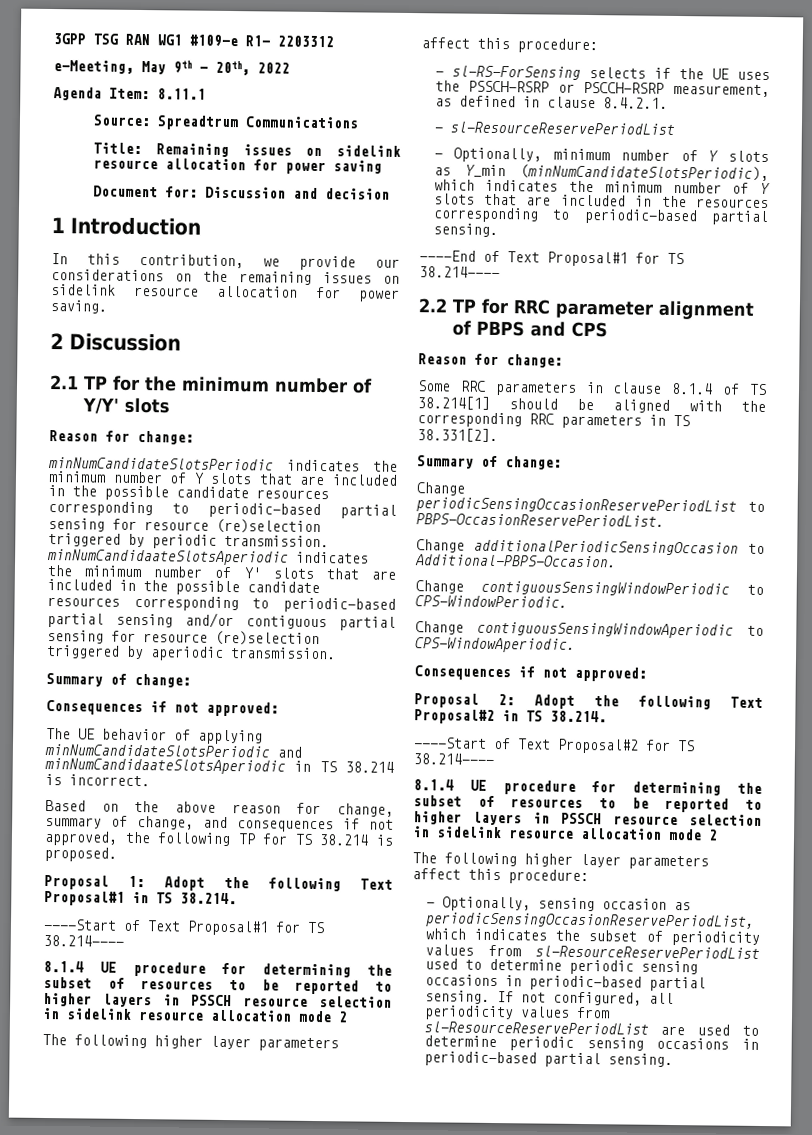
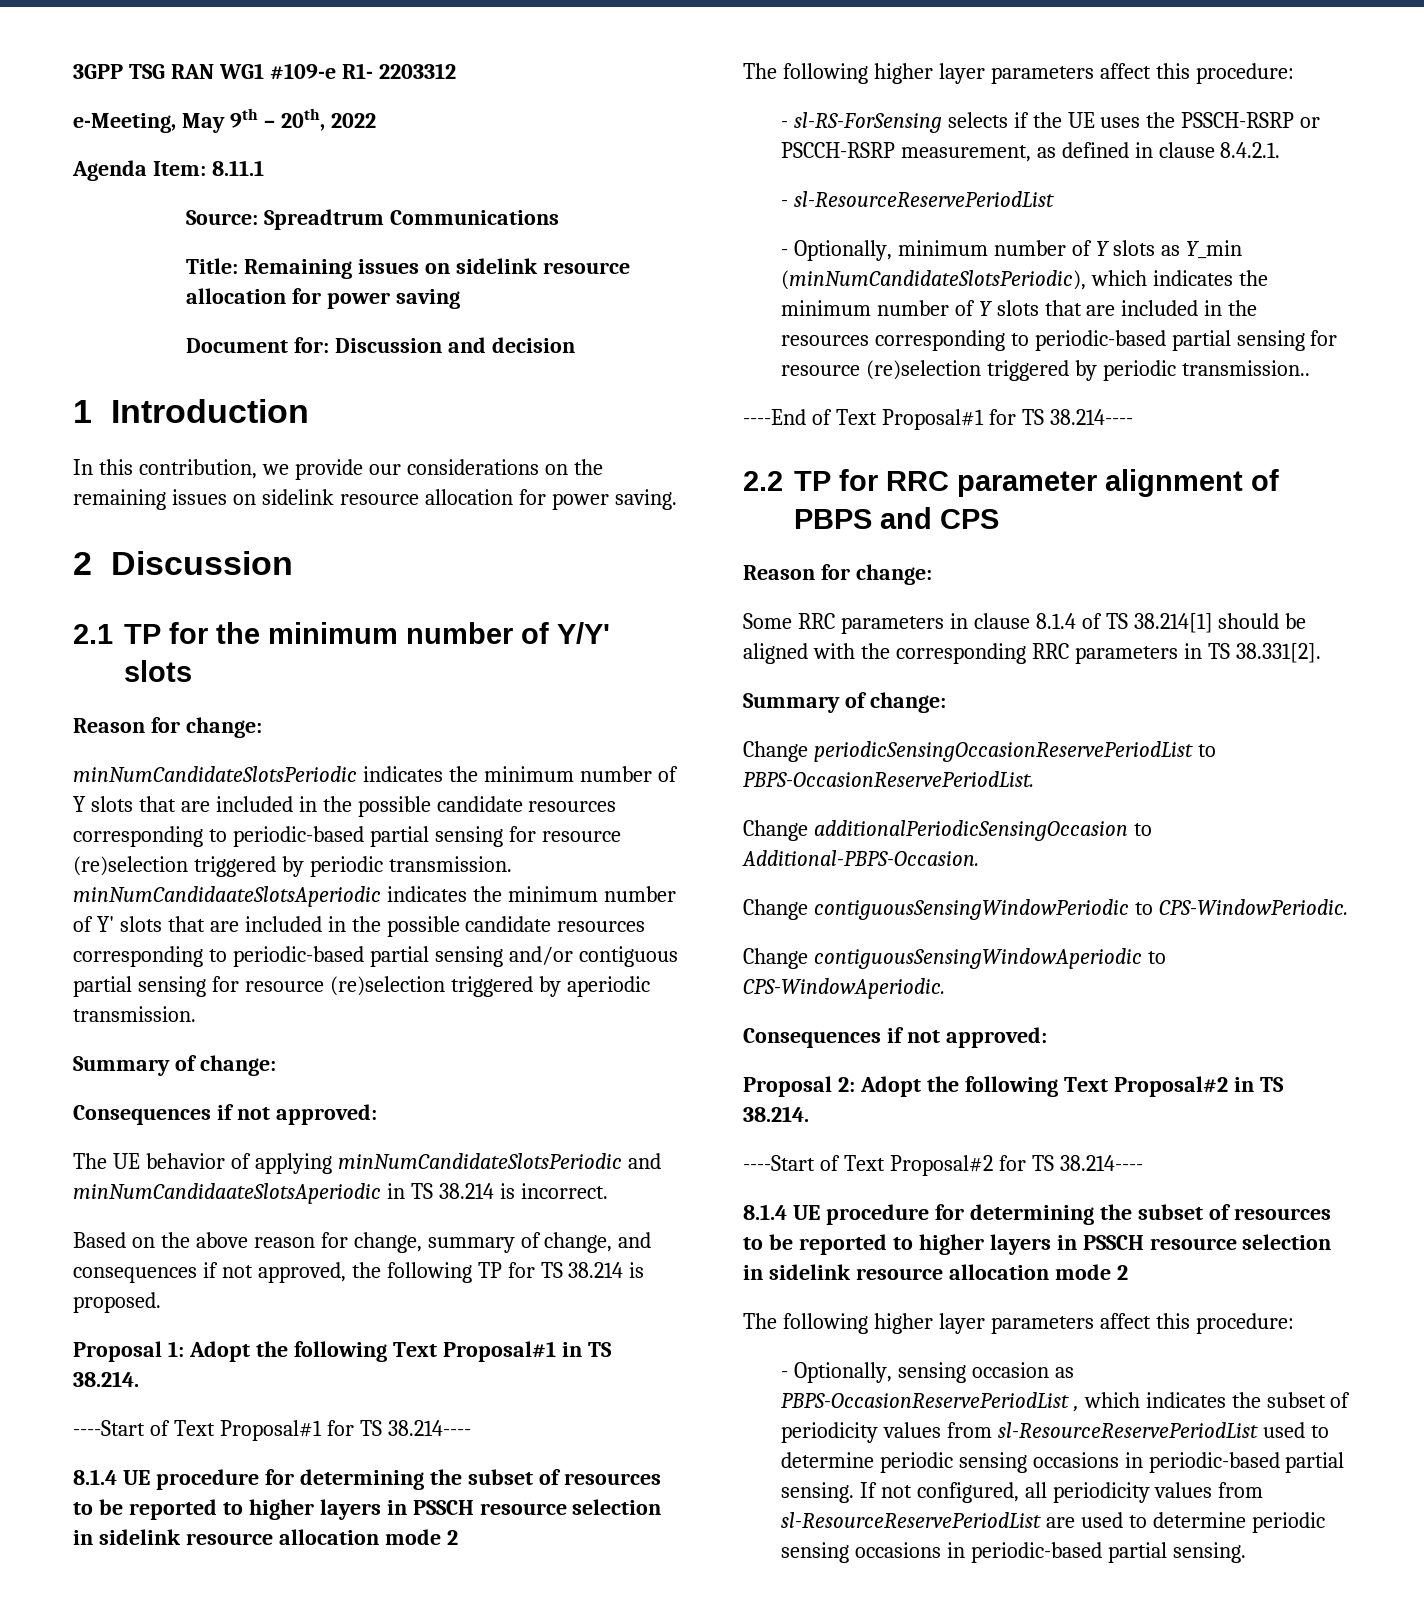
- - Optionally, minimum number of Y slots as Y_min (minNumCandidateSlotsPeriodic), which indicates the minimum number of Y slots that are included in the resources corresponding to periodic-based partial sensing.
+ - Optionally, minimum number of Y slots as Y_min (minNumCandidateSlotsPeriodic), which indicates the minimum number of Y slots that are included in the resources corresponding to periodic-based partial sensing for resource (re)selection triggered by periodic transmission..
- - Optionally, sensing occasion as periodicSensingOccasionReservePeriodList, which indicates the subset of periodicity values from sl-ResourceReservePeriodList used to determine periodic sensing occasions in periodic-based partial sensing.
+ - Optionally, sensing occasion as PBPS-OccasionReservePeriodList , which indicates the subset of periodicity values from sl-ResourceReservePeriodList used to determine periodic sensing occasions in periodic-based partial sensing.

